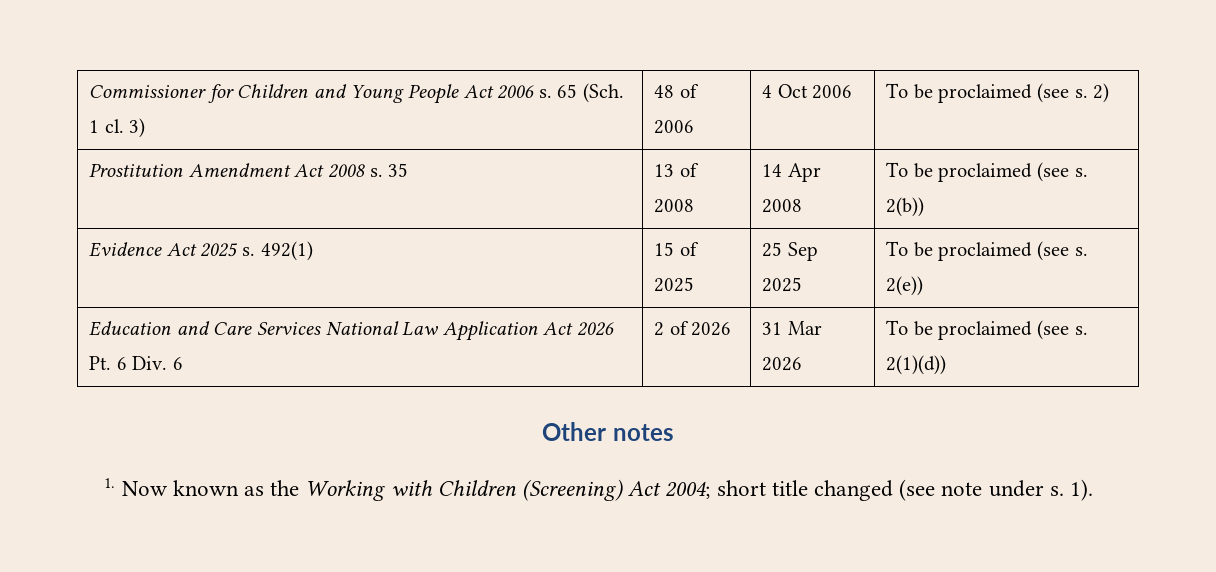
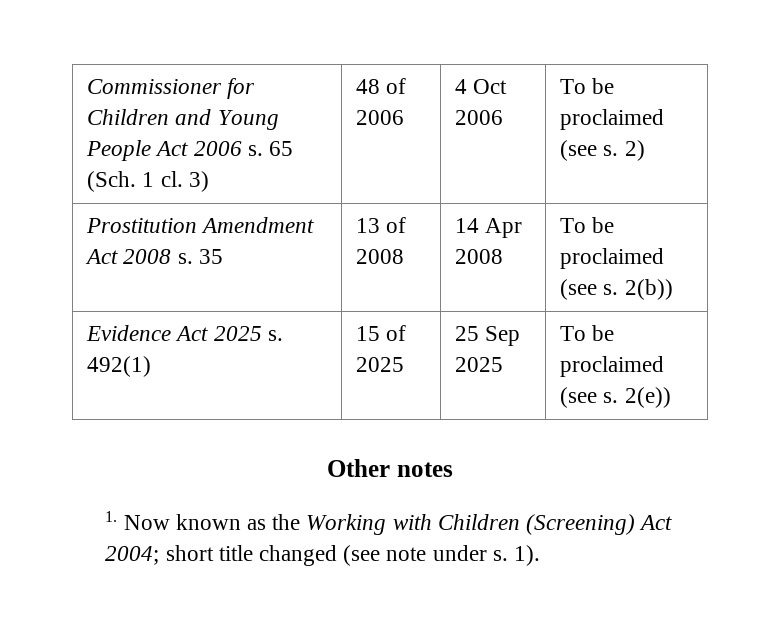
- Education and Care Services National Law Application Act 2026 Pt. 6 Div. 6 | 2 of 2026 | 31 Mar 2026 | To be proclaimed (see s. 2(1)(d))

